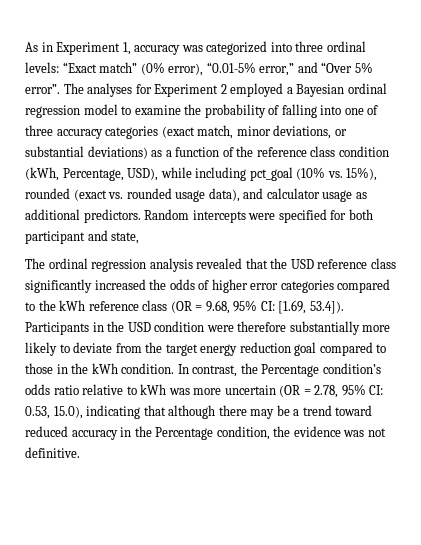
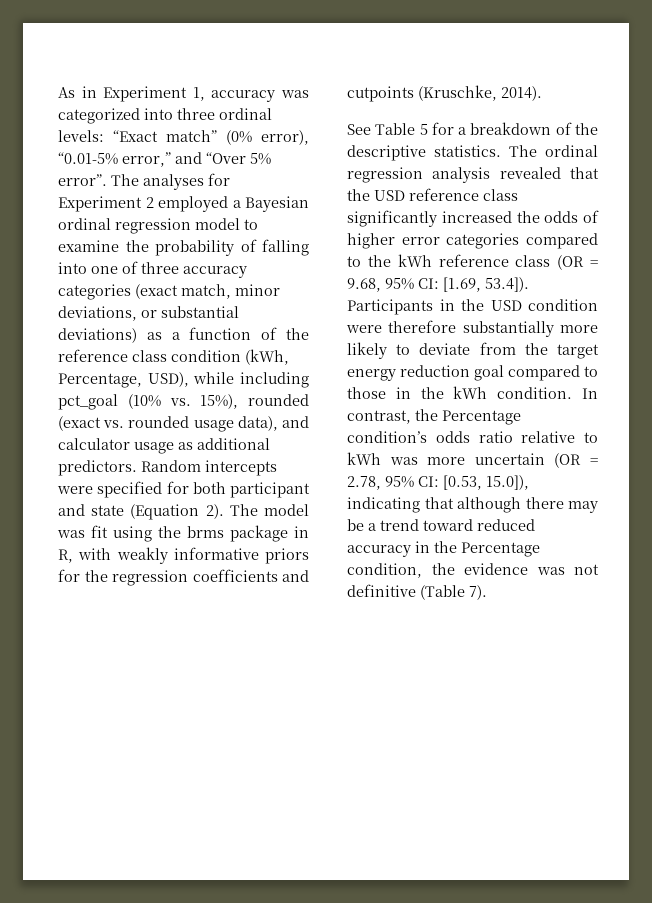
- Random intercepts were specified for both participant and state,
- The ordinal regression analysis revealed that the USD reference class significantly increased the odds of higher error categories compared to the kWh reference class (OR = 9.68, 95% CI:
+ Random intercepts were specified for both participant and state (Equation 2). The model was fit using the brms package in R, with weakly informative priors for the regression coefficients and cutpoints (Kruschke, 2014).
+ See Table 5 for a breakdown of the descriptive statistics. The ordinal regression analysis revealed that the USD reference class significantly increased the odds of higher error categories compared to the kWh reference class (OR = 9.68, 95% CI:
- In contrast, the Percentage condition’s odds ratio relative to kWh was more uncertain (OR = 2.78, 95% CI: 0.53, 15.0), indicating that although there may be a trend toward reduced accuracy in the Percentage condition, the evidence was not definitive.
+ In contrast, the Percentage condition’s odds ratio relative to kWh was more uncertain (OR = 2.78, 95% CI: [0.53, 15.0]), indicating that although there may be a trend toward reduced accuracy in the Percentage condition, the evidence was not definitive (Table 7).

